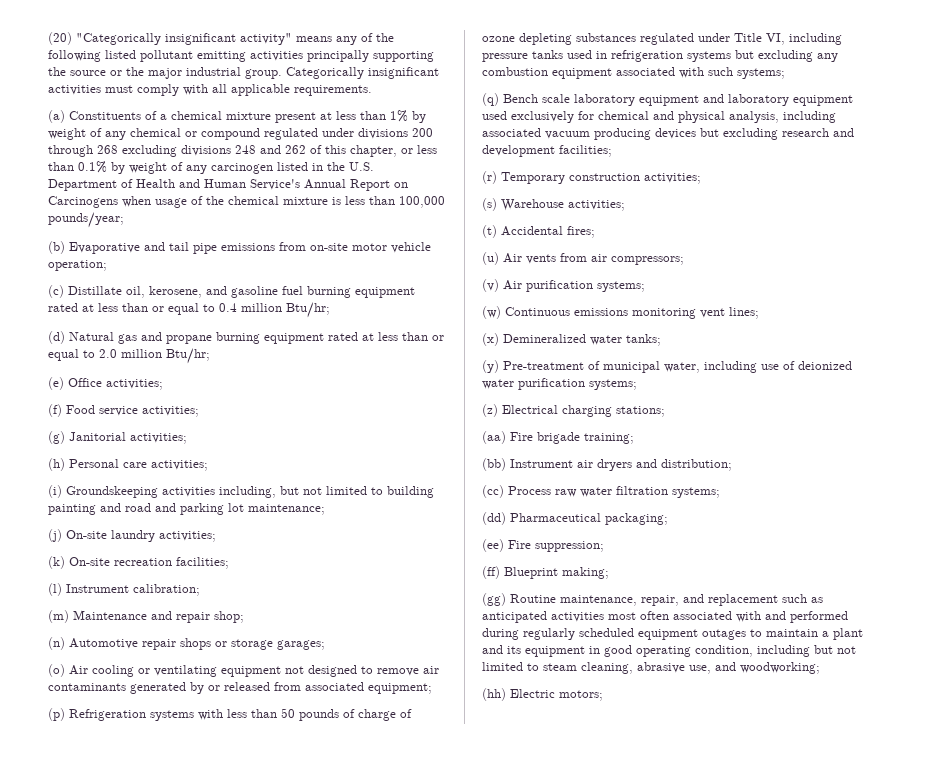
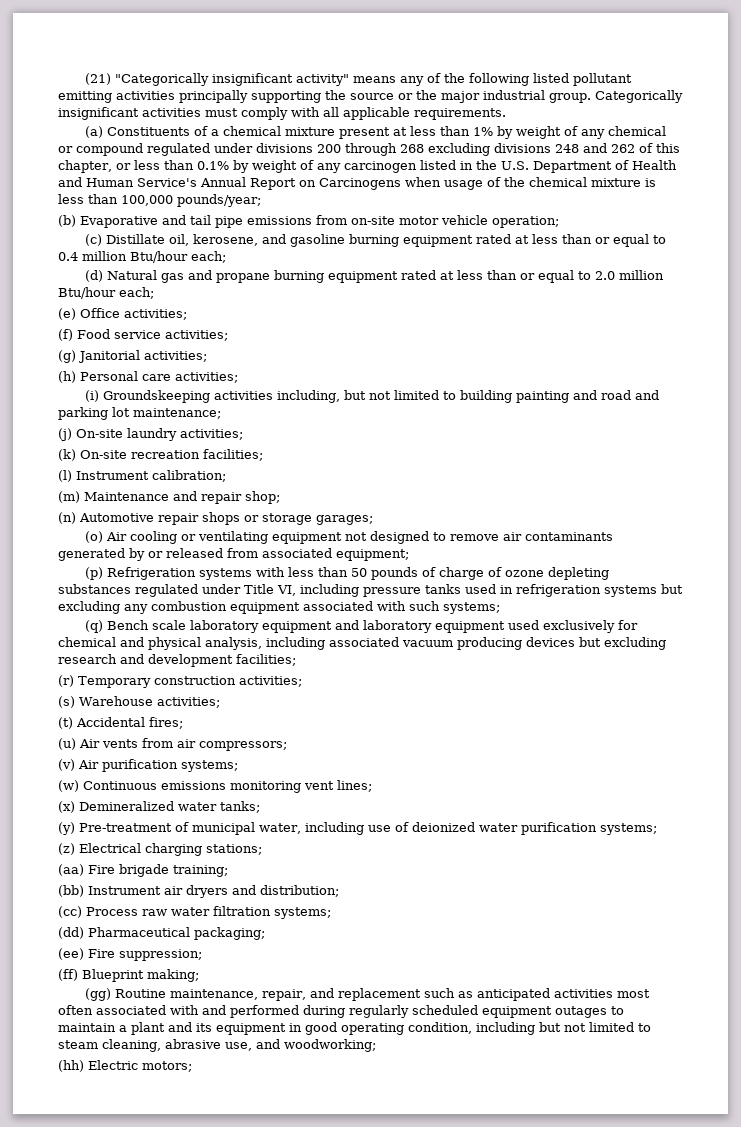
- (20) "Categorically insignificant activity" means any of the following listed pollutant emitting activities principally supporting the source or the major industrial group.
+ (21) "Categorically insignificant activity" means any of the following listed pollutant emitting activities principally supporting the source or the major industrial group.
- (c) Distillate oil, kerosene, and gasoline fuel burning equipment rated at less than or equal to 0.4 million Btu/hr;
+ (c) Distillate oil, kerosene, and gasoline burning equipment rated at less than or equal to 0.4 million Btu/hour each;
- (d) Natural gas and propane burning equipment rated at less than or equal to 2.0 million Btu/hr;
+ (d) Natural gas and propane burning equipment rated at less than or equal to 2.0 million Btu/hour each;

